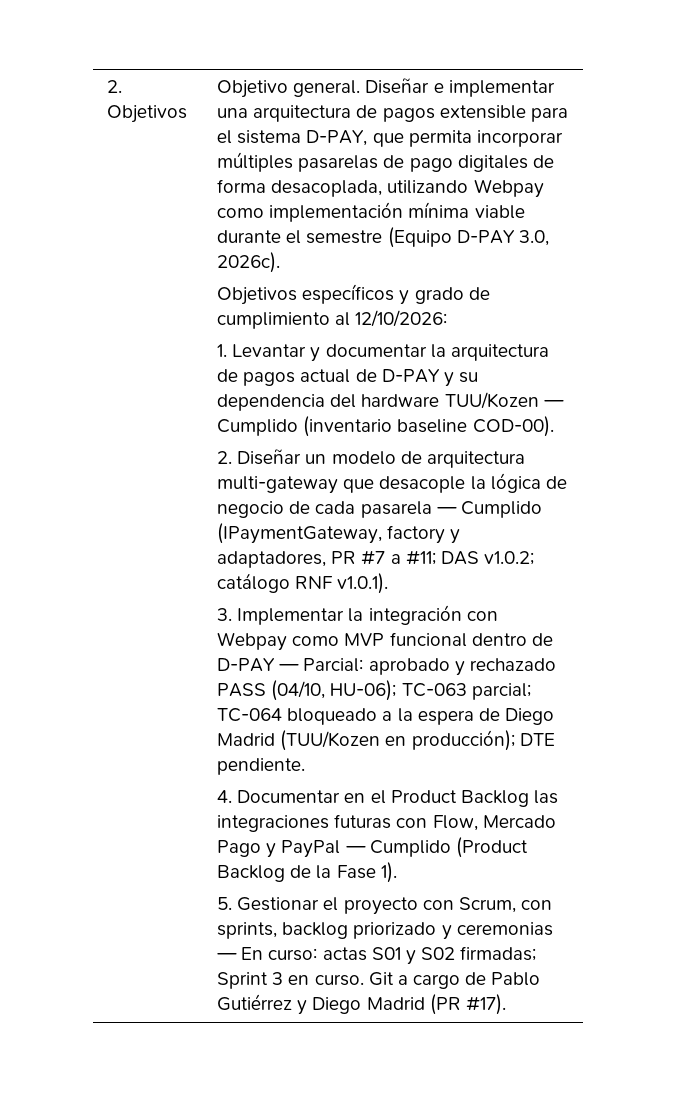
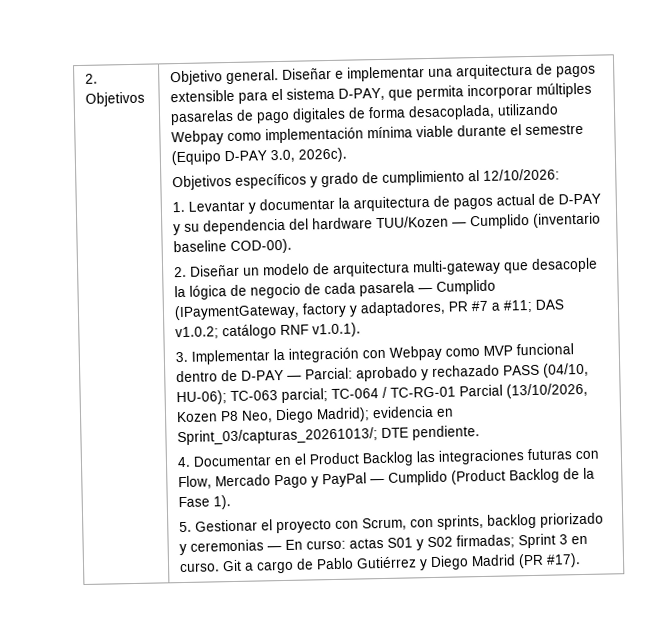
- 3. Implementar la integración con Webpay como MVP funcional dentro de D-PAY — Parcial: aprobado y rechazado PASS (04/10, HU-06); TC-063 parcial; TC-064 bloqueado a la espera de Diego Madrid (TUU/Kozen en producción); DTE pendiente.
+ 3. Implementar la integración con Webpay como MVP funcional dentro de D-PAY — Parcial: aprobado y rechazado PASS (04/10, HU-06); TC-063 parcial; TC-064 / TC-RG-01 Parcial (13/10/2026, Kozen P8 Neo, Diego Madrid); evidencia en Sprint_03/capturas_20261013/; DTE pendiente.

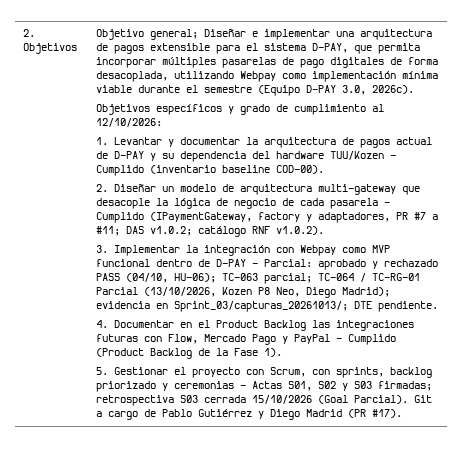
- Objetivo general. Diseñar e implementar una arquitectura de pagos extensible para el sistema D-PAY, que permita incorporar múltiples pasarelas de pago digitales de forma desacoplada, utilizando Webpay como implementación mínima viable durante el semestre (Equipo D-PAY 3.0, 2026c).
+ Objetivo general; Diseñar e implementar una arquitectura de pagos extensible para el sistema D-PAY, que permita incorporar múltiples pasarelas de pago digitales de forma desacoplada, utilizando Webpay como implementación mínima viable durante el semestre (Equipo D-PAY 3.0, 2026c).
- 1. Levantar y documentar la arquitectura de pagos actual de D-PAY y su dependencia del hardware TUU/Kozen — Cumplido (inventario baseline COD-00).
+ 1. Levantar y documentar la arquitectura de pagos actual de D-PAY y su dependencia del hardware TUU/Kozen - Cumplido (inventario baseline COD-00).
- 2. Diseñar un modelo de arquitectura multi-gateway que desacople la lógica de negocio de cada pasarela — Cumplido (IPaymentGateway, factory y adaptadores, PR #7 a #11; DAS v1.0.2; catálogo RNF v1.0.1).
+ 2. Diseñar un modelo de arquitectura multi-gateway que desacople la lógica de negocio de cada pasarela - Cumplido (IPaymentGateway, factory y adaptadores, PR #7 a #11; DAS v1.0.2; catálogo RNF v1.0.2).
- 3. Implementar la integración con Webpay como MVP funcional dentro de D-PAY — Parcial: aprobado y rechazado PASS (04/10, HU-06); TC-063 parcial; TC-064 / TC-RG-01 Parcial (13/10/2026, Kozen P8 Neo, Diego Madrid); evidencia en Sprint_03/capturas_20261013/; DTE pendiente.
+ 3. Implementar la integración con Webpay como MVP funcional dentro de D-PAY - Parcial: aprobado y rechazado PASS (04/10, HU-06); TC-063 parcial; TC-064 / TC-RG-01 Parcial (13/10/2026, Kozen P8 Neo, Diego Madrid); evidencia en Sprint_03/capturas_20261013/; DTE pendiente.
- 4. Documentar en el Product Backlog las integraciones futuras con Flow, Mercado Pago y PayPal — Cumplido (Product Backlog de la Fase 1).
+ 4. Documentar en el Product Backlog las integraciones futuras con Flow, Mercado Pago y PayPal - Cumplido (Product Backlog de la Fase 1).
- 5. Gestionar el proyecto con Scrum, con sprints, backlog priorizado y ceremonias — En curso: actas S01 y S02 firmadas; Sprint 3 en curso.
+ 5. Gestionar el proyecto con Scrum, con sprints, backlog priorizado y ceremonias - Actas S01, S02 y S03 firmadas; retrospectiva S03 cerrada 15/10/2026 (Goal Parcial).

